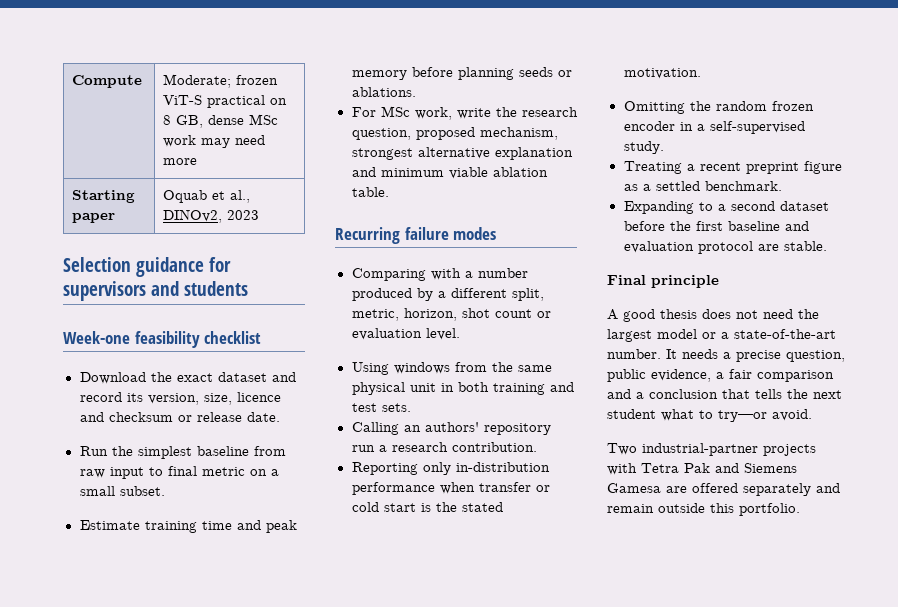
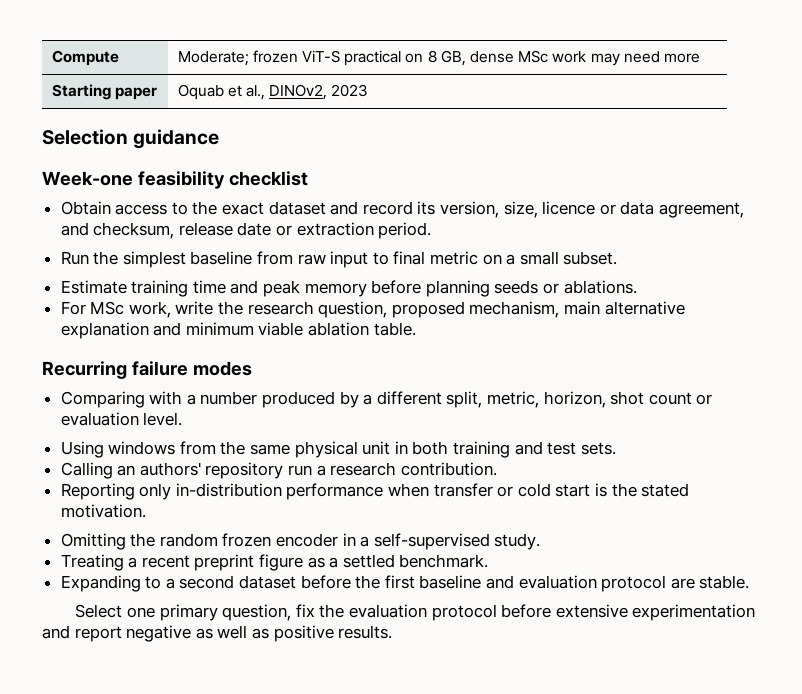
- Selection guidance for supervisors and students
+ Selection guidance
- Download the exact dataset and record its version, size, licence and checksum or release date.
+ Obtain access to the exact dataset and record its version, size, licence or data agreement, and checksum, release date or extraction period.
- For MSc work, write the research question, proposed mechanism, strongest alternative explanation and minimum viable ablation table.
+ For MSc work, write the research question, proposed mechanism, main alternative explanation and minimum viable ablation table.
- Final principle
- A good thesis does not need the largest model or a state-of-the-art number. It needs a precise question, public evidence, a fair comparison and a conclusion that tells the next student what to try—or avoid.
- Two industrial-partner projects with Tetra Pak and Siemens Gamesa are offered separately and remain outside this portfolio.
+ Select one primary question, fix the evaluation protocol before extensive experimentation and report negative as well as positive results.

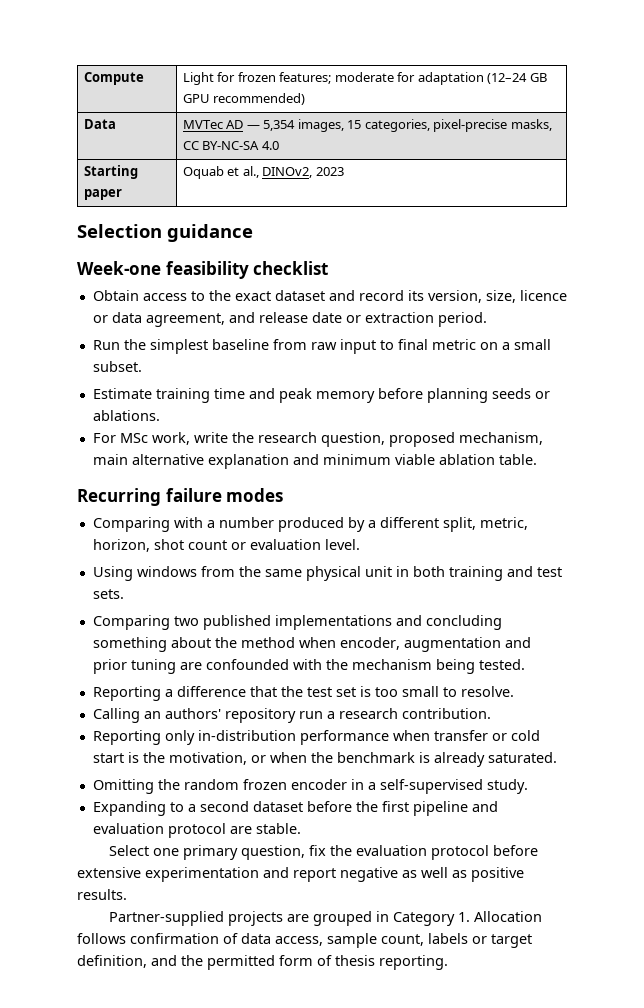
- Compute | Moderate; frozen ViT-S practical on 8 GB, dense MSc work may need more
+ Compute | Light for frozen features; moderate for adaptation (12–24 GB GPU recommended)
+ Data | MVTec AD — 5,354 images, 15 categories, pixel-precise masks, CC BY-NC-SA 4.0
- Obtain access to the exact dataset and record its version, size, licence or data agreement, and checksum, release date or extraction period.
+ Obtain access to the exact dataset and record its version, size, licence or data agreement, and release date or extraction period.
+ Comparing two published implementations and concluding something about the method when encoder, augmentation and prior tuning are confounded with the mechanism being tested.
+ Reporting a difference that the test set is too small to resolve.
- Reporting only in-distribution performance when transfer or cold start is the stated motivation.
+ Reporting only in-distribution performance when transfer or cold start is the motivation, or when the benchmark is already saturated.
- Treating a recent preprint figure as a settled benchmark.
- Expanding to a second dataset before the first baseline and evaluation protocol are stable.
+ Expanding to a second dataset before the first pipeline and evaluation protocol are stable.
+ Partner-supplied projects are grouped in Category 1. Allocation follows confirmation of data access, sample count, labels or target definition, and the permitted form of thesis reporting.

